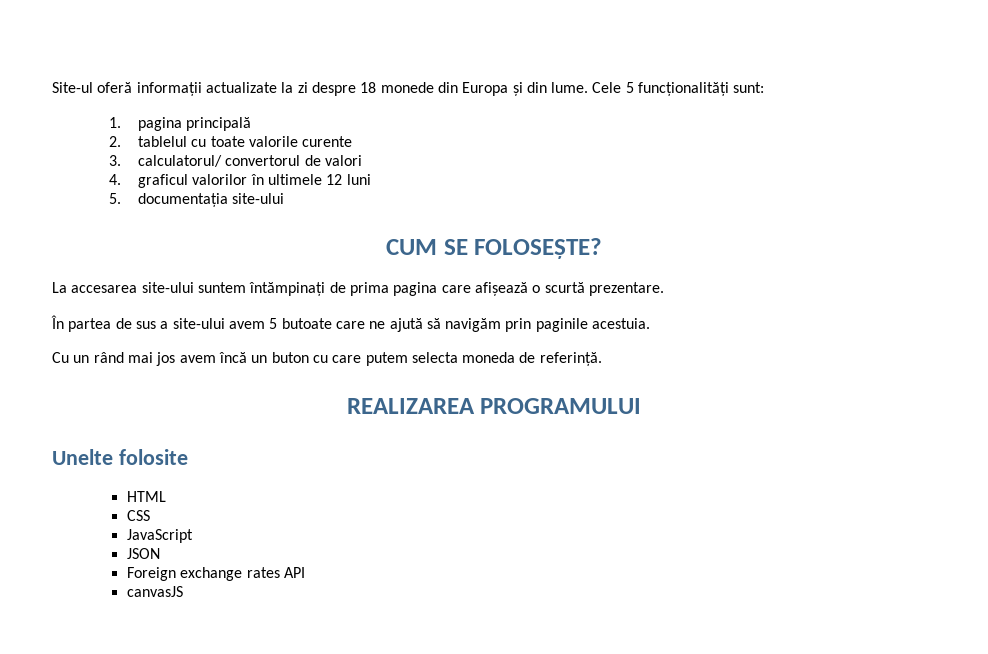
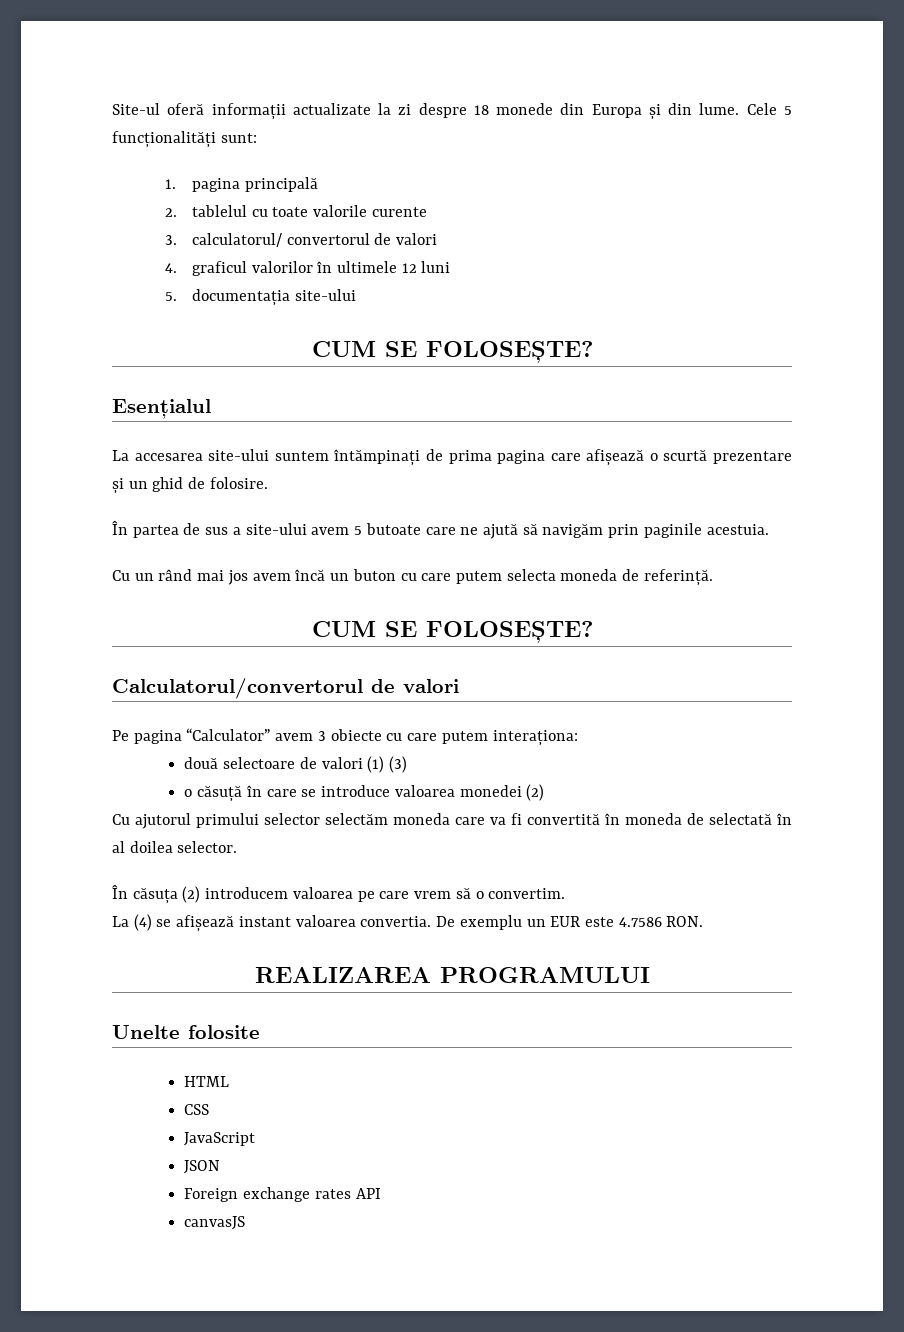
+ Esențialul
- La accesarea site-ului suntem întămpinați de prima pagina care afișează o scurtă prezentare.
+ La accesarea site-ului suntem întămpinați de prima pagina care afișează o scurtă prezentare și un ghid de folosire.
  Cu un rând mai jos avem încă un buton cu care putem selecta moneda de referință.
+ CUM SE FOLOSEȘTE?
+ Calculatorul/convertorul de valori
+ Pe pagina “Calculator” avem 3 obiecte cu care putem interaționa:
+ două selectoare de valori (1) (3)
+ o căsuță în care se introduce valoarea monedei (2)
+ Cu ajutorul primului selector selectăm moneda care va fi convertită în moneda de selectată în al doilea selector.
+ În căsuța (2) introducem valoarea pe care vrem să o convertim.
+ La (4) se afișează instant valoarea convertia. De exemplu un EUR este 4.7586 RON.

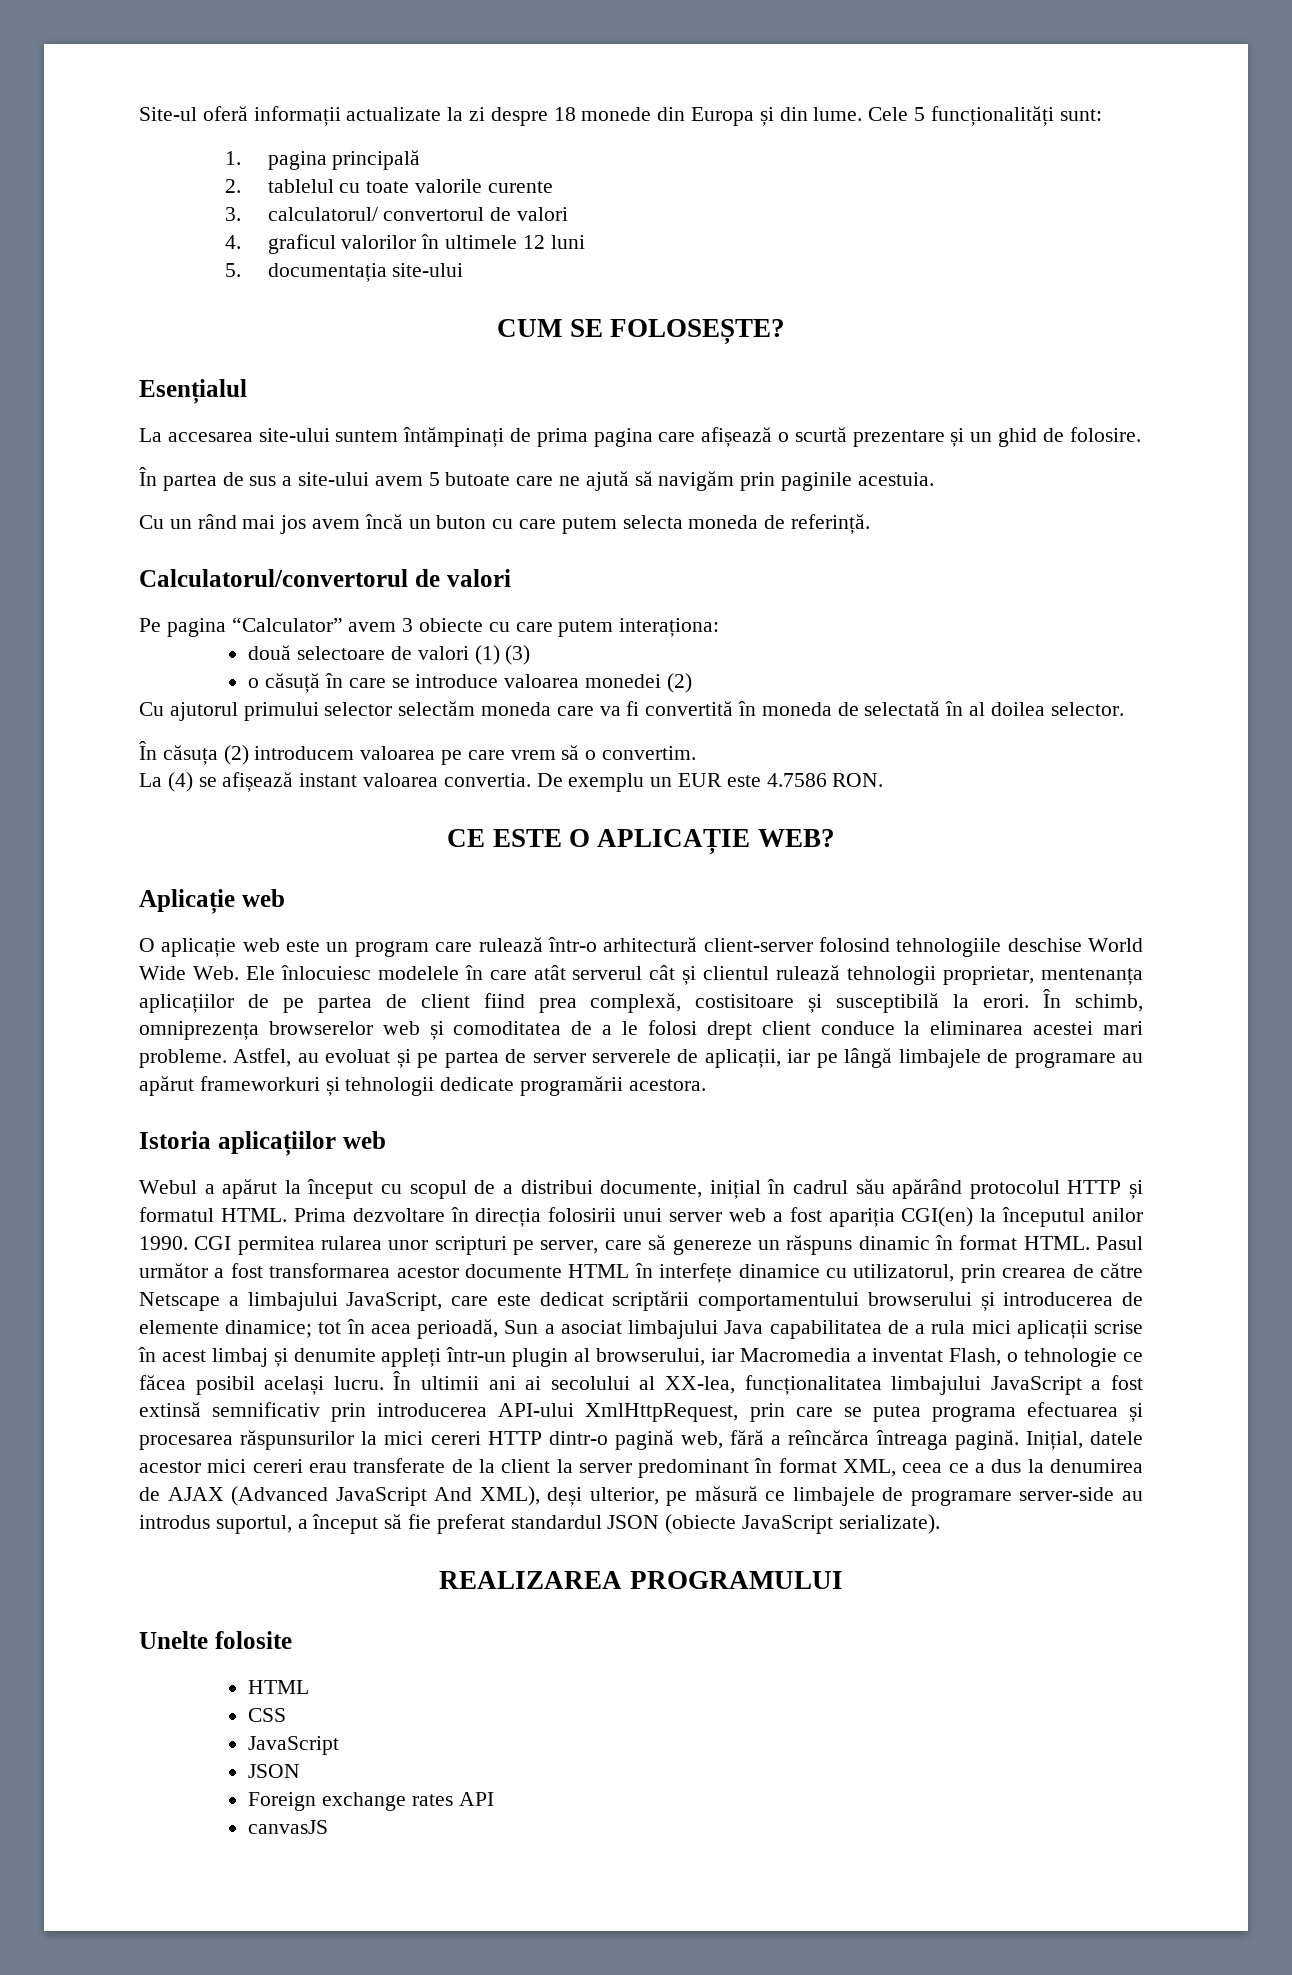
  Cu un rând mai jos avem încă un buton cu care putem selecta moneda de referință.
- CUM SE FOLOSEȘTE?
+ CE ESTE O APLICAȚIE WEB?
+ Aplicație web
+ O aplicație web este un program care rulează într-o arhitectură client-server folosind tehnologiile deschise World Wide Web. Ele înlocuiesc modelele în care atât serverul cât și clientul rulează tehnologii proprietar, mentenanța aplicațiilor de pe partea de client fiind prea complexă, costisitoare și susceptibilă la erori. În schimb, omniprezența browserelor web și comoditatea de a le folosi drept client conduce la eliminarea acestei mari probleme. Astfel, au evoluat și pe partea de server serverele de aplicații, iar pe lângă limbajele de programare au apărut frameworkuri și tehnologii dedicate programării acestora.
+ Istoria aplicațiilor web
+ Webul a apărut la început cu scopul de a distribui documente, inițial în cadrul său apărând protocolul HTTP și formatul HTML. Prima dezvoltare în direcția folosirii unui server web a fost apariția CGI(en) la începutul anilor 1990. CGI permitea rularea unor scripturi pe server, care să genereze un răspuns dinamic în format HTML. Pasul următor a fost transformarea acestor documente HTML în interfețe dinamice cu utilizatorul, prin crearea de către Netscape a limbajului JavaScript, care este dedicat scriptării comportamentului browserului și introducerea de elemente dinamice; tot în acea perioadă, Sun a asociat limbajului Java capabilitatea de a rula mici aplicații scrise în acest limbaj și denumite appleți într-un plugin al browserului, iar Macromedia a inventat Flash, o tehnologie ce făcea posibil același lucru. În ultimii ani ai secolului al XX-lea, funcționalitatea limbajului JavaScript a fost extinsă semnificativ prin introducerea API-ului XmlHttpRequest, prin care se putea programa efectuarea și procesarea răspunsurilor la mici cereri HTTP dintr-o pagină web, fără a reîncărca întreaga pagină. Inițial, datele acestor mici cereri erau transferate de la client la server predominant în format XML, ceea ce a dus la denumirea de AJAX (Advanced JavaScript And XML), deși ulterior, pe măsură ce limbajele de programare server-side au introdus suportul, a început să fie preferat standardul JSON (obiecte JavaScript serializate).

